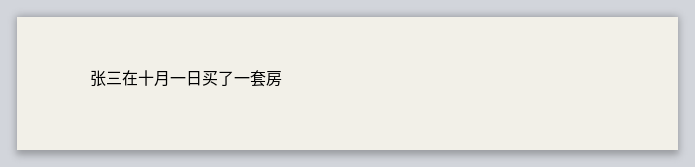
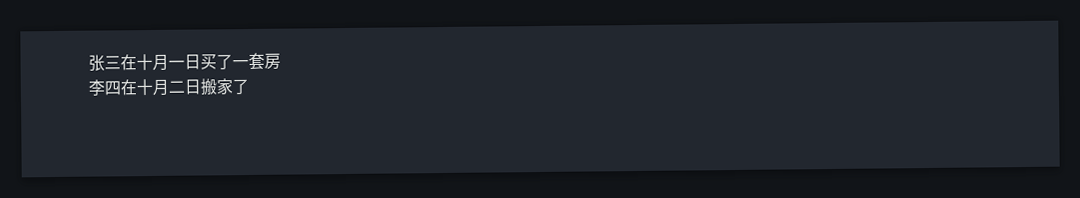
+ 李四在十月二日搬家了

